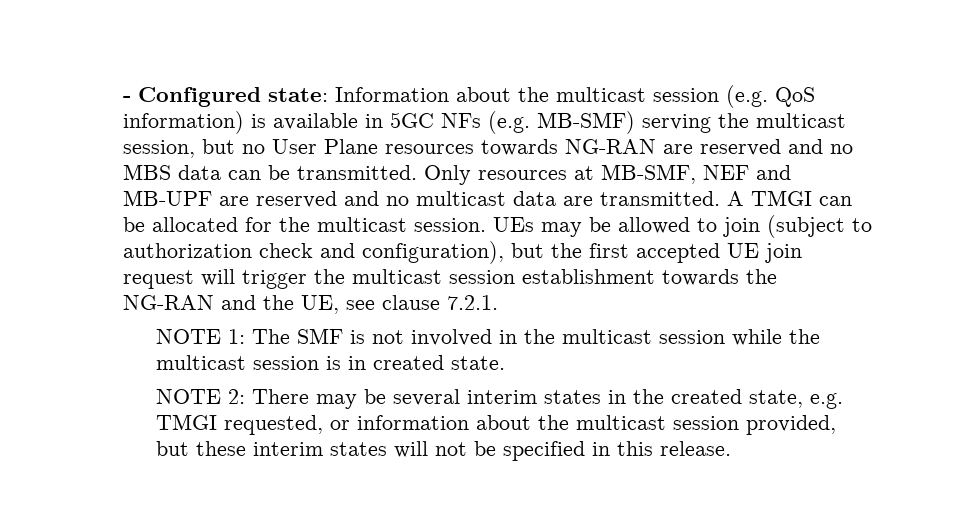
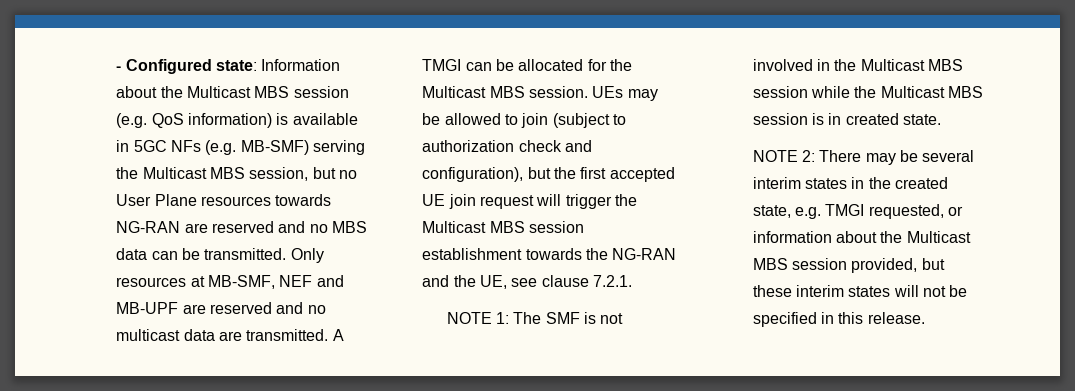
- - Configured state: Information about the multicast session (e.g. QoS information) is available in 5GC NFs (e.g. MB-SMF) serving the multicast session, but no User Plane resources towards NG-RAN are reserved and no MBS data can be transmitted.
+ - Configured state: Information about the Multicast MBS session (e.g. QoS information) is available in 5GC NFs (e.g. MB-SMF) serving the Multicast MBS session, but no User Plane resources towards NG-RAN are reserved and no MBS data can be transmitted.
- A TMGI can be allocated for the multicast session.
+ A TMGI can be allocated for the Multicast MBS session.
- UEs may be allowed to join (subject to authorization check and configuration), but the first accepted UE join request will trigger the multicast session establishment towards the NG-RAN and the UE, see clause 7.2.1.
+ UEs may be allowed to join (subject to authorization check and configuration), but the first accepted UE join request will trigger the Multicast MBS session establishment towards the NG-RAN and the UE, see clause 7.2.1.
- NOTE 1: The SMF is not involved in the multicast session while the multicast session is in created state.
+ NOTE 1: The SMF is not involved in the Multicast MBS session while the Multicast MBS session is in created state.
- NOTE 2: There may be several interim states in the created state, e.g. TMGI requested, or information about the multicast session provided, but these interim states will not be specified in this release.
+ NOTE 2: There may be several interim states in the created state, e.g. TMGI requested, or information about the Multicast MBS session provided, but these interim states will not be specified in this release.

